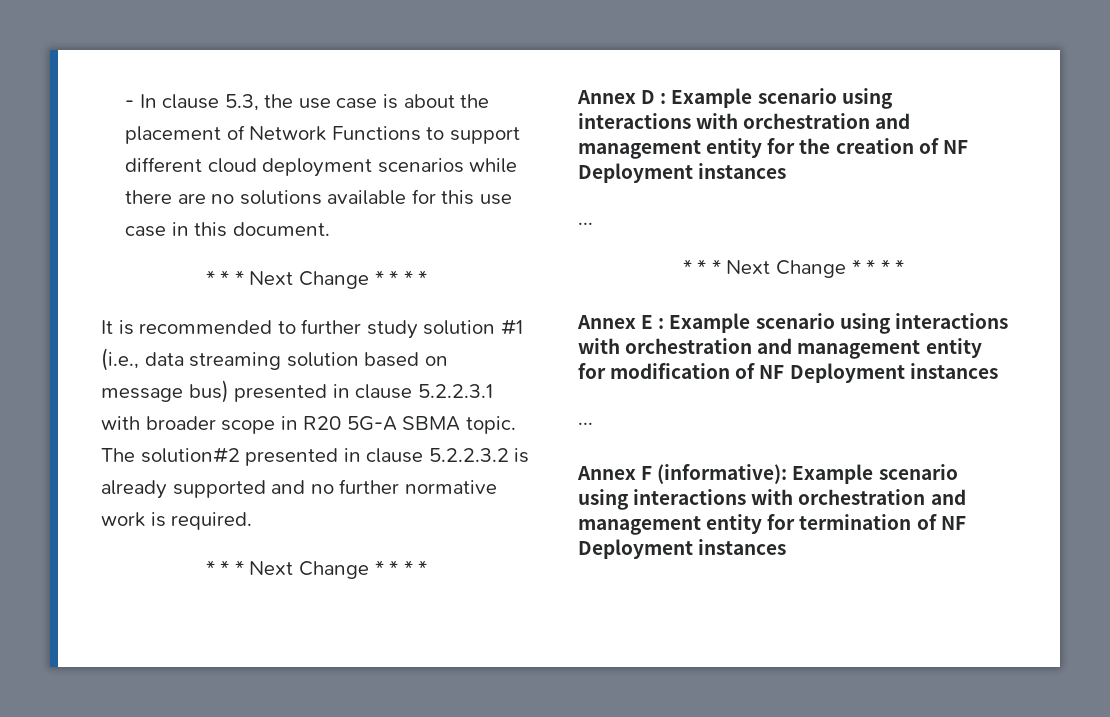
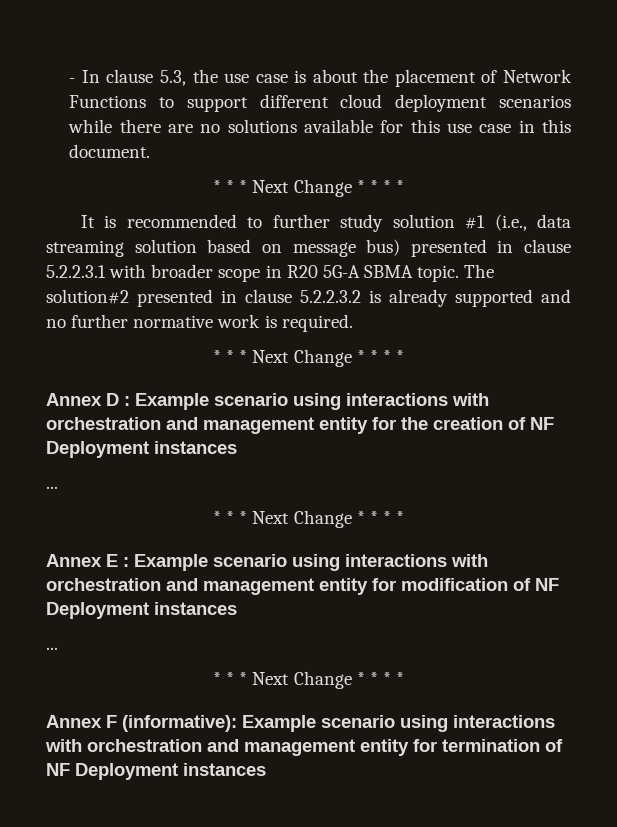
  Annex E : Example scenario using interactions with orchestration and management entity for modification of NF Deployment instances
  ...
+ * * * Next Change * * * *

